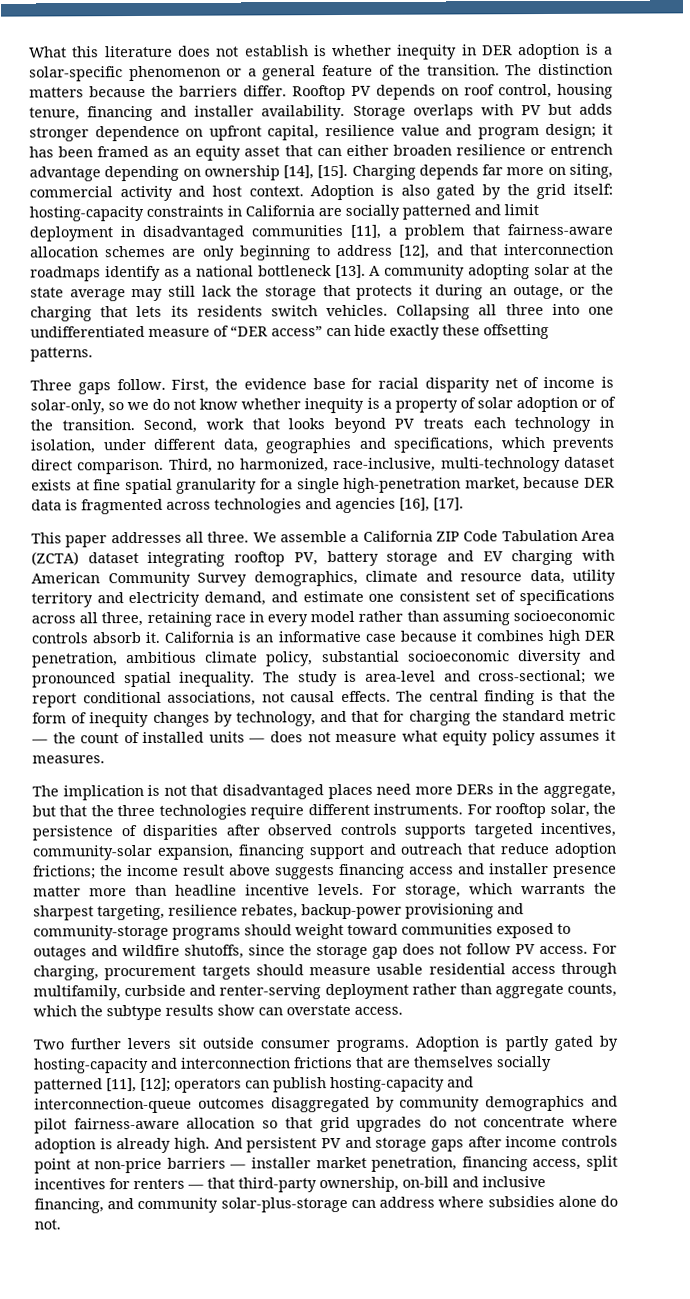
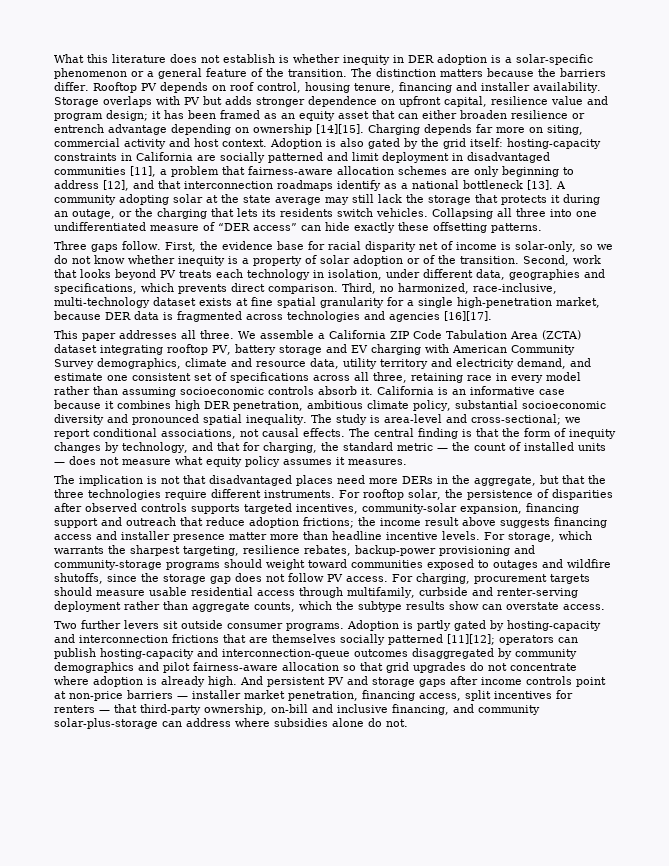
- Storage overlaps with PV but adds stronger dependence on upfront capital, resilience value and program design; it has been framed as an equity asset that can either broaden resilience or entrench advantage depending on ownership [14], [15].
+ Storage overlaps with PV but adds stronger dependence on upfront capital, resilience value and program design; it has been framed as an equity asset that can either broaden resilience or entrench advantage depending on ownership [14][15].
- Third, no harmonized, race-inclusive, multi-technology dataset exists at fine spatial granularity for a single high-penetration market, because DER data is fragmented across technologies and agencies [16], [17].
+ Third, no harmonized, race-inclusive, multi-technology dataset exists at fine spatial granularity for a single high-penetration market, because DER data is fragmented across technologies and agencies [16][17].
- The central finding is that the form of inequity changes by technology, and that for charging the standard metric — the count of installed units — does not measure what equity policy assumes it measures.
+ The central finding is that the form of inequity changes by technology, and that for charging, the standard metric — the count of installed units — does not measure what equity policy assumes it measures.
- Adoption is partly gated by hosting-capacity and interconnection frictions that are themselves socially patterned [11], [12]; operators can publish hosting-capacity and interconnection-queue outcomes disaggregated by community demographics and pilot fairness-aware allocation so that grid upgrades do not concentrate where adoption is already high.
+ Adoption is partly gated by hosting-capacity and interconnection frictions that are themselves socially patterned [11][12]; operators can publish hosting-capacity and interconnection-queue outcomes disaggregated by community demographics and pilot fairness-aware allocation so that grid upgrades do not concentrate where adoption is already high.

